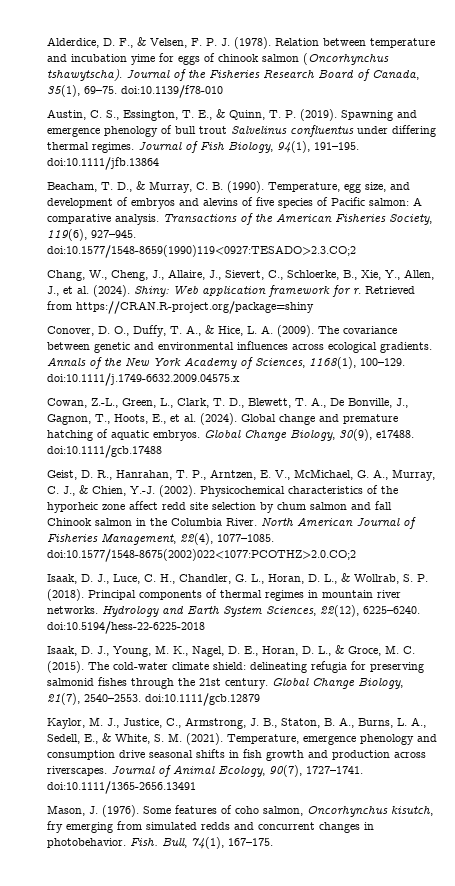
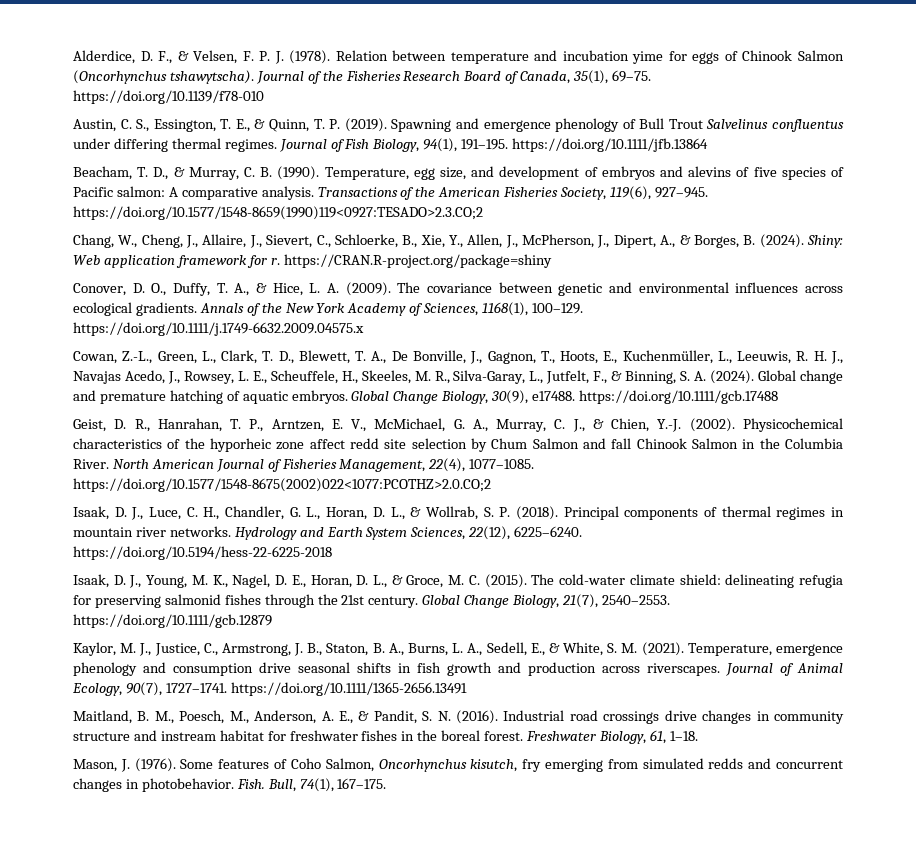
- Relation between temperature and incubation yime for eggs of chinook salmon (Oncorhynchus tshawytscha).
+ Relation between temperature and incubation yime for eggs of Chinook Salmon (Oncorhynchus tshawytscha).
- Journal of the Fisheries Research Board of Canada, 35(1), 69–75. doi:10.1139/f78-010
+ Journal of the Fisheries Research Board of Canada, 35(1), 69–75. https://doi.org/10.1139/f78-010
- Spawning and emergence phenology of bull trout Salvelinus confluentus under differing thermal regimes.
+ Spawning and emergence phenology of Bull Trout Salvelinus confluentus under differing thermal regimes.
- Journal of Fish Biology, 94(1), 191–195. doi:10.1111/jfb.13864
+ Journal of Fish Biology, 94(1), 191–195. https://doi.org/10.1111/jfb.13864
- Transactions of the American Fisheries Society, 119(6), 927–945. doi:10.1577/1548-8659(1990)119<0927:TESADO>2.3.CO;2
+ Transactions of the American Fisheries Society, 119(6), 927–945. https://doi.org/10.1577/1548-8659(1990)119<0927:TESADO>2.3.CO;2
- Chang, W., Cheng, J., Allaire, J., Sievert, C., Schloerke, B., Xie, Y., Allen, J., et al. (2024).
+ Chang, W., Cheng, J., Allaire, J., Sievert, C., Schloerke, B., Xie, Y., Allen, J., McPherson, J., Dipert, A., & Borges, B. (2024).
- Shiny: Web application framework for r. Retrieved from https://CRAN.R-project.org/package=shiny
+ Shiny: Web application framework for r. https://CRAN.R-project.org/package=shiny
- Annals of the New York Academy of Sciences, 1168(1), 100–129. doi:10.1111/j.1749-6632.2009.04575.x
+ Annals of the New York Academy of Sciences, 1168(1), 100–129. https://doi.org/10.1111/j.1749-6632.2009.04575.x
- Cowan, Z.-L., Green, L., Clark, T. D., Blewett, T. A., De Bonville, J., Gagnon, T., Hoots, E., et al. (2024).
+ Cowan, Z.-L., Green, L., Clark, T. D., Blewett, T. A., De Bonville, J., Gagnon, T., Hoots, E., Kuchenmüller, L., Leeuwis, R. H. J., Navajas Acedo, J., Rowsey, L. E., Scheuffele, H., Skeeles, M. R., Silva-Garay, L., Jutfelt, F., & Binning, S. A. (2024).
- Global Change Biology, 30(9), e17488. doi:10.1111/gcb.17488
+ Global Change Biology, 30(9), e17488. https://doi.org/10.1111/gcb.17488
- Physicochemical characteristics of the hyporheic zone affect redd site selection by chum salmon and fall Chinook salmon in the Columbia River.
+ Physicochemical characteristics of the hyporheic zone affect redd site selection by Chum Salmon and fall Chinook Salmon in the Columbia River.
- North American Journal of Fisheries Management, 22(4), 1077–1085. doi:10.1577/1548-8675(2002)022<1077:PCOTHZ>2.0.CO;2
+ North American Journal of Fisheries Management, 22(4), 1077–1085. https://doi.org/10.1577/1548-8675(2002)022<1077:PCOTHZ>2.0.CO;2
- Hydrology and Earth System Sciences, 22(12), 6225–6240. doi:10.5194/hess-22-6225-2018
+ Hydrology and Earth System Sciences, 22(12), 6225–6240. https://doi.org/10.5194/hess-22-6225-2018
- Global Change Biology, 21(7), 2540–2553. doi:10.1111/gcb.12879
+ Global Change Biology, 21(7), 2540–2553. https://doi.org/10.1111/gcb.12879
- Journal of Animal Ecology, 90(7), 1727–1741. doi:10.1111/1365-2656.13491
+ Journal of Animal Ecology, 90(7), 1727–1741. https://doi.org/10.1111/1365-2656.13491
+ Maitland, B. M., Poesch, M., Anderson, A. E., & Pandit, S. N. (2016). Industrial road crossings drive changes in community structure and instream habitat for freshwater fishes in the boreal forest. Freshwater Biology, 61, 1–18.
- Some features of coho salmon, Oncorhynchus kisutch, fry emerging from simulated redds and concurrent changes in photobehavior.
+ Some features of Coho Salmon, Oncorhynchus kisutch, fry emerging from simulated redds and concurrent changes in photobehavior.

